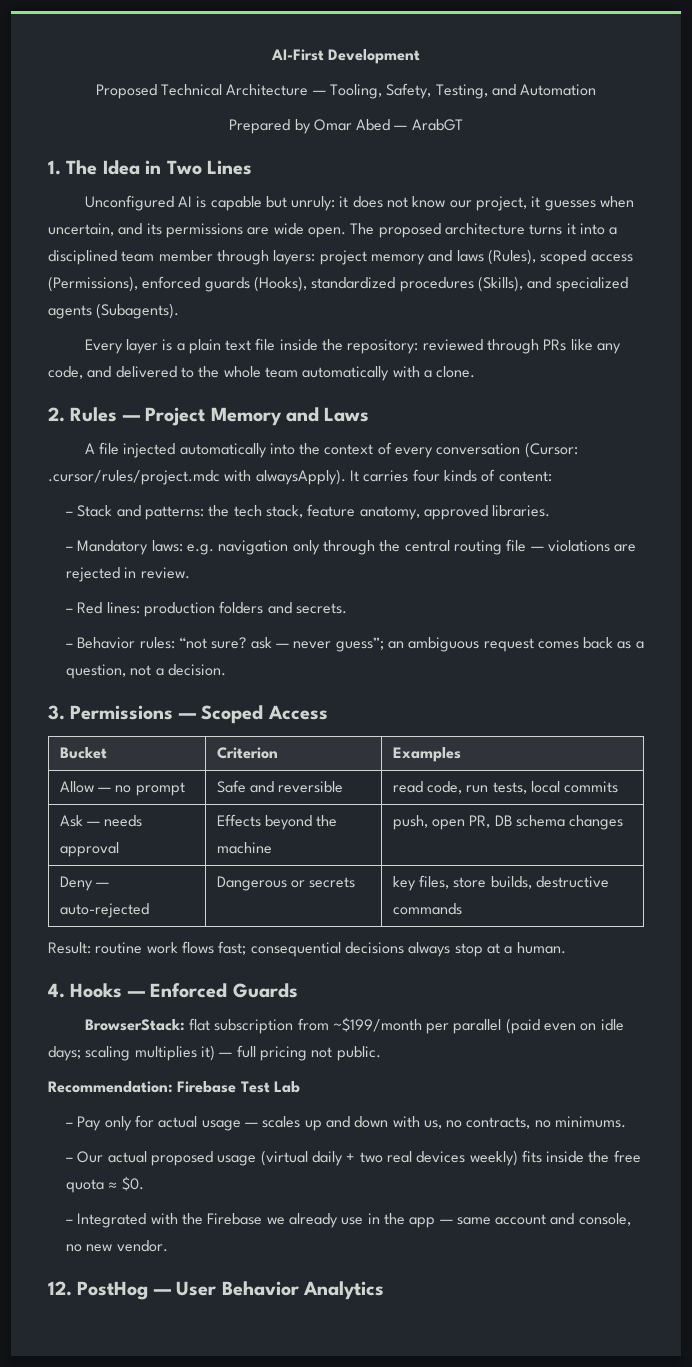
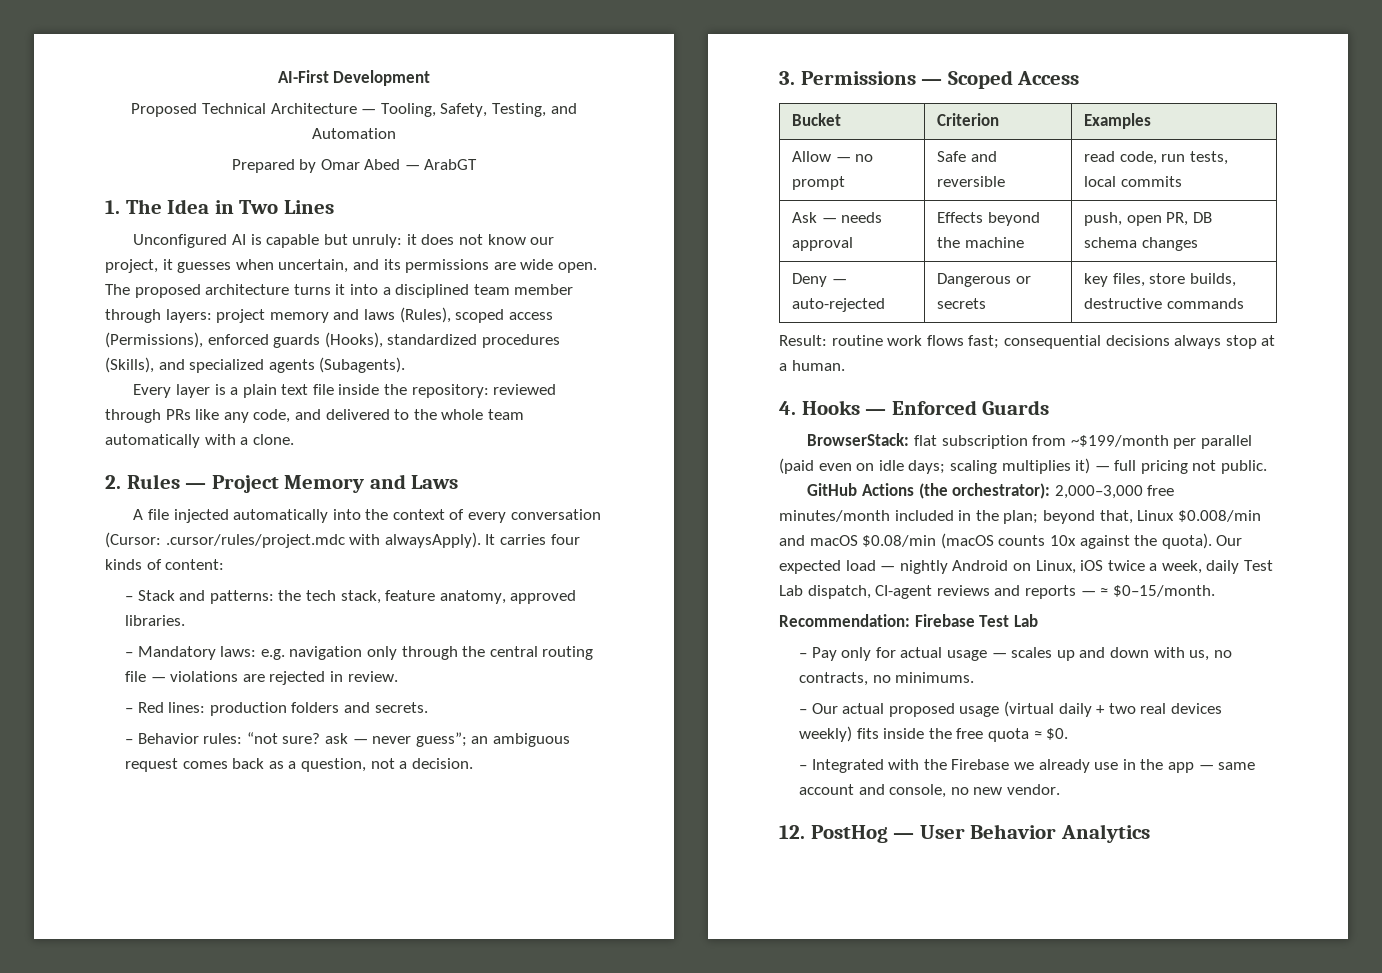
+ GitHub Actions (the orchestrator): 2,000–3,000 free minutes/month included in the plan; beyond that, Linux $0.008/min and macOS $0.08/min (macOS counts 10x against the quota). Our expected load — nightly Android on Linux, iOS twice a week, daily Test Lab dispatch, CI-agent reviews and reports — ≈ $0–15/month.

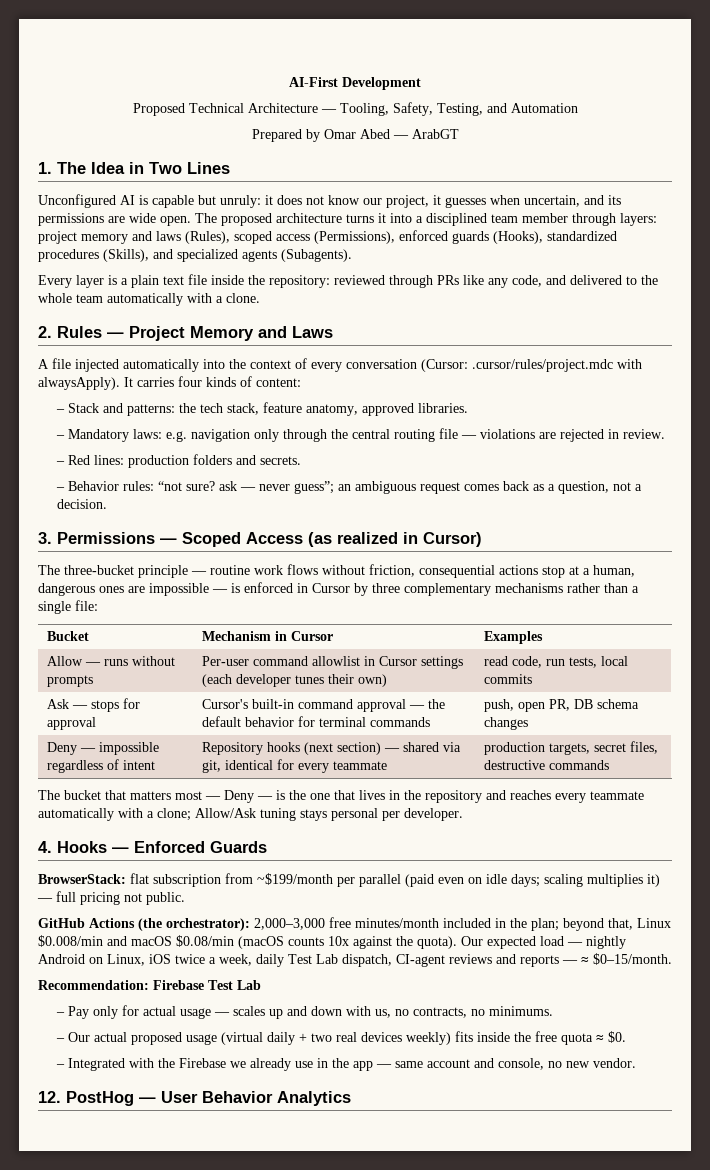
- 3. Permissions — Scoped Access
- Bucket | Criterion | Examples
- Allow — no prompt | Safe and reversible | read code, run tests, local commits
+ 3. Permissions — Scoped Access (as realized in Cursor)
+ The three-bucket principle — routine work flows without friction, consequential actions stop at a human, dangerous ones are impossible — is enforced in Cursor by three complementary mechanisms rather than a single file:
+ Bucket | Mechanism in Cursor | Examples
+ Allow — runs without prompts | Per-user command allowlist in Cursor settings (each developer tunes their own) | read code, run tests, local commits
- Ask — needs approval | Effects beyond the machine | push, open PR, DB schema changes
+ Ask — stops for approval | Cursor's built-in command approval — the default behavior for terminal commands | push, open PR, DB schema changes
- Deny — auto-rejected | Dangerous or secrets | key files, store builds, destructive commands
- Result: routine work flows fast; consequential decisions always stop at a human.
+ Deny — impossible regardless of intent | Repository hooks (next section) — shared via git, identical for every teammate | production targets, secret files, destructive commands
+ The bucket that matters most — Deny — is the one that lives in the repository and reaches every teammate automatically with a clone; Allow/Ask tuning stays personal per developer.

